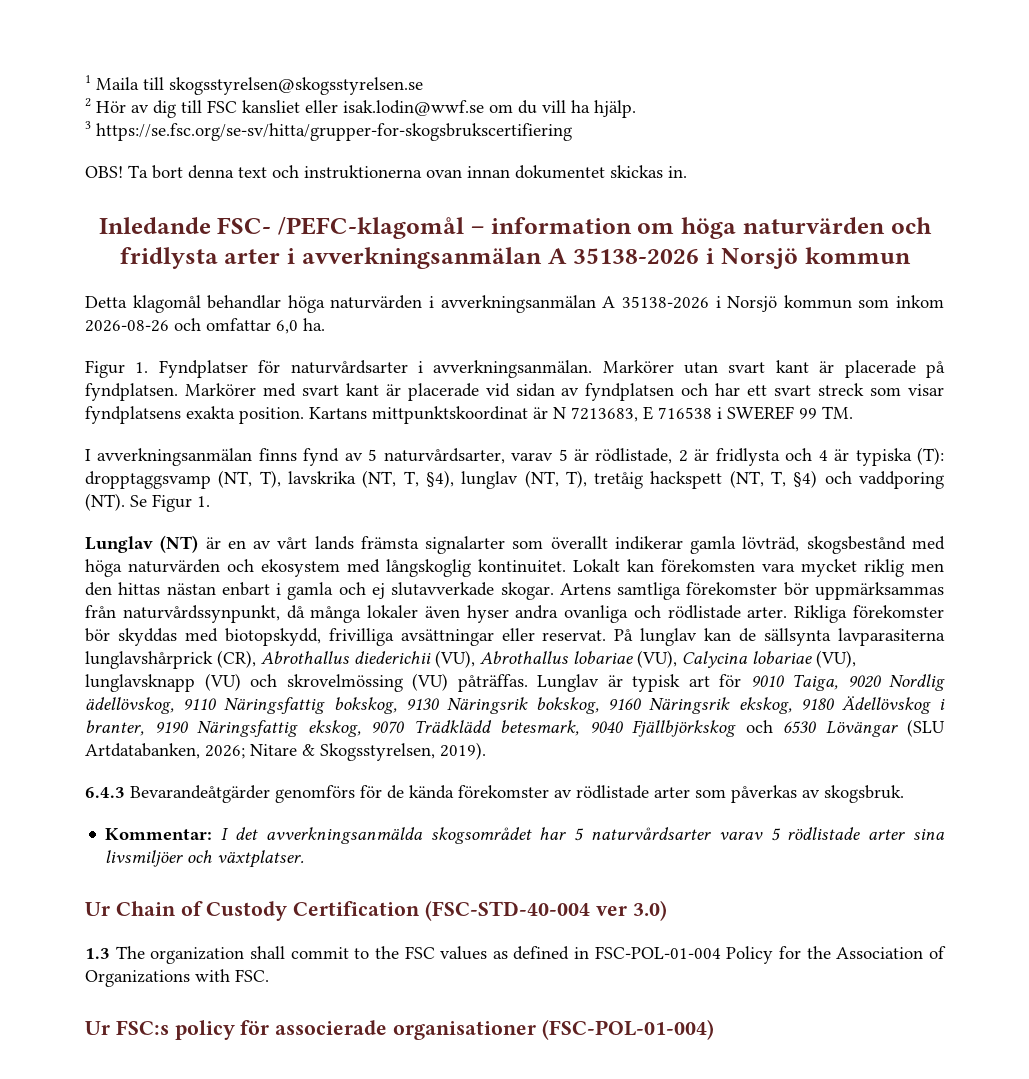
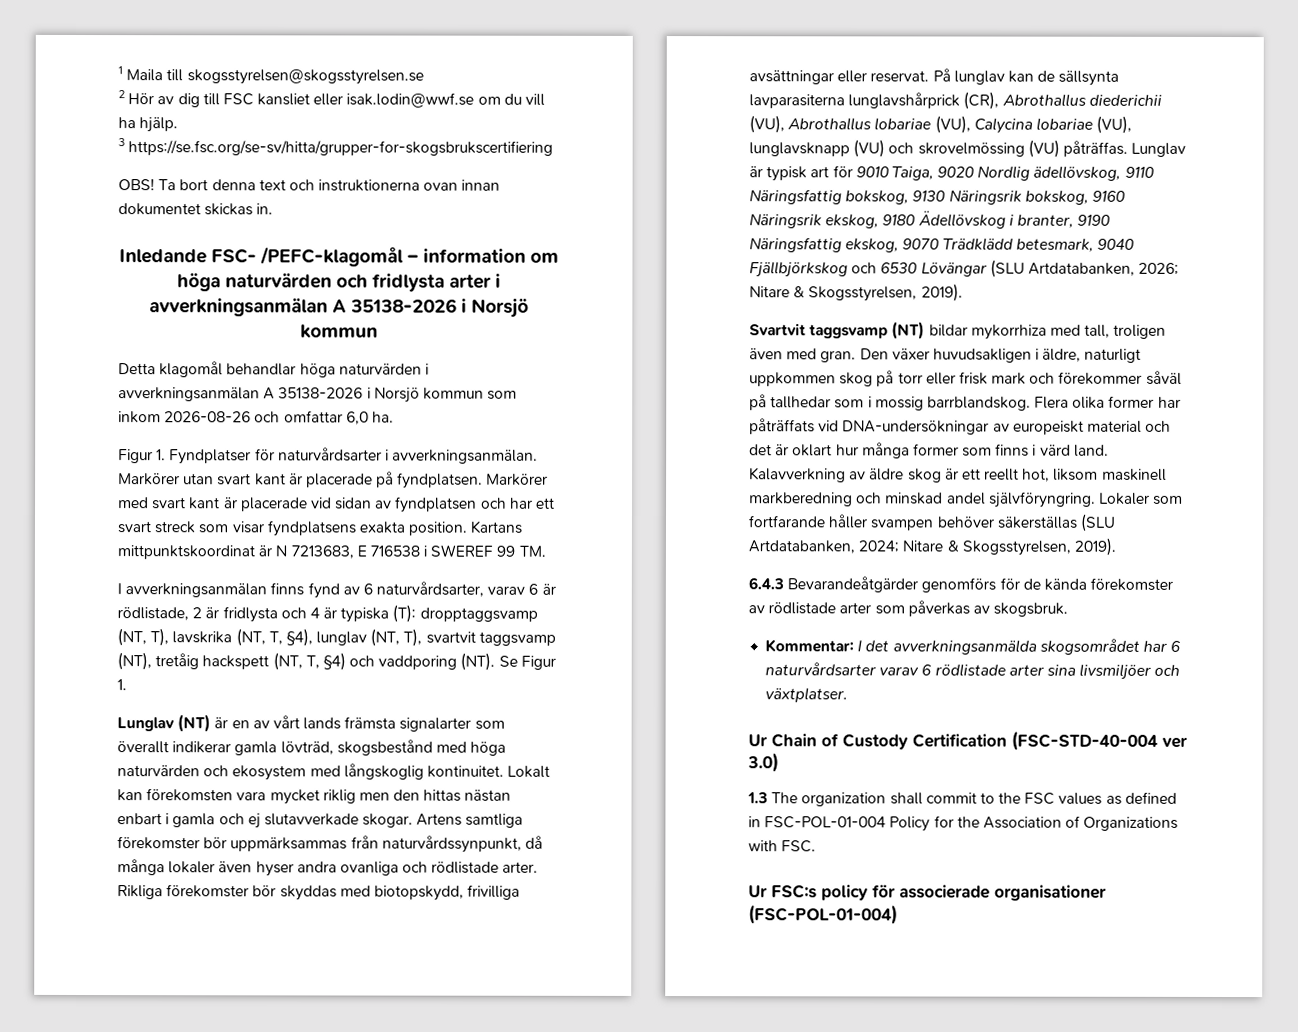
- I avverkningsanmälan finns fynd av 5 naturvårdsarter, varav 5 är rödlistade, 2 är fridlysta och 4 är typiska (T): dropptaggsvamp (NT, T), lavskrika (NT, T, §4), lunglav (NT, T), tretåig hackspett (NT, T, §4) och vaddporing (NT). Se Figur 1.
+ I avverkningsanmälan finns fynd av 6 naturvårdsarter, varav 6 är rödlistade, 2 är fridlysta och 4 är typiska (T): dropptaggsvamp (NT, T), lavskrika (NT, T, §4), lunglav (NT, T), svartvit taggsvamp (NT), tretåig hackspett (NT, T, §4) och vaddporing (NT). Se Figur 1.
+ Svartvit taggsvamp (NT) bildar mykorrhiza med tall, troligen även med gran. Den växer huvudsakligen i äldre, naturligt uppkommen skog på torr eller frisk mark och förekommer såväl på tallhedar som i mossig barrblandskog. Flera olika former har påträffats vid DNA-undersökningar av europeiskt material och det är oklart hur många former som finns i värd land. Kalavverkning av äldre skog är ett reellt hot, liksom maskinell markberedning och minskad andel självföryngring. Lokaler som fortfarande håller svampen behöver säkerställas (SLU Artdatabanken, 2024; Nitare & Skogsstyrelsen, 2019).
- Kommentar: I det avverkningsanmälda skogsområdet har 5 naturvårdsarter varav 5 rödlistade arter sina livsmiljöer och växtplatser.
+ Kommentar: I det avverkningsanmälda skogsområdet har 6 naturvårdsarter varav 6 rödlistade arter sina livsmiljöer och växtplatser.

